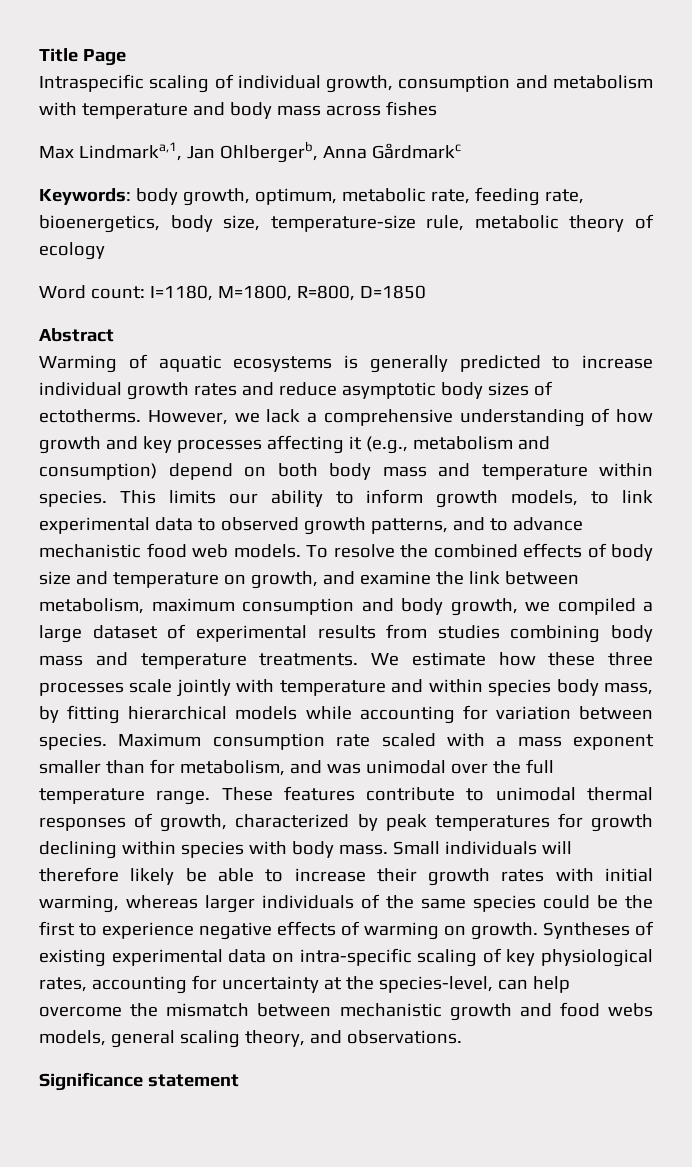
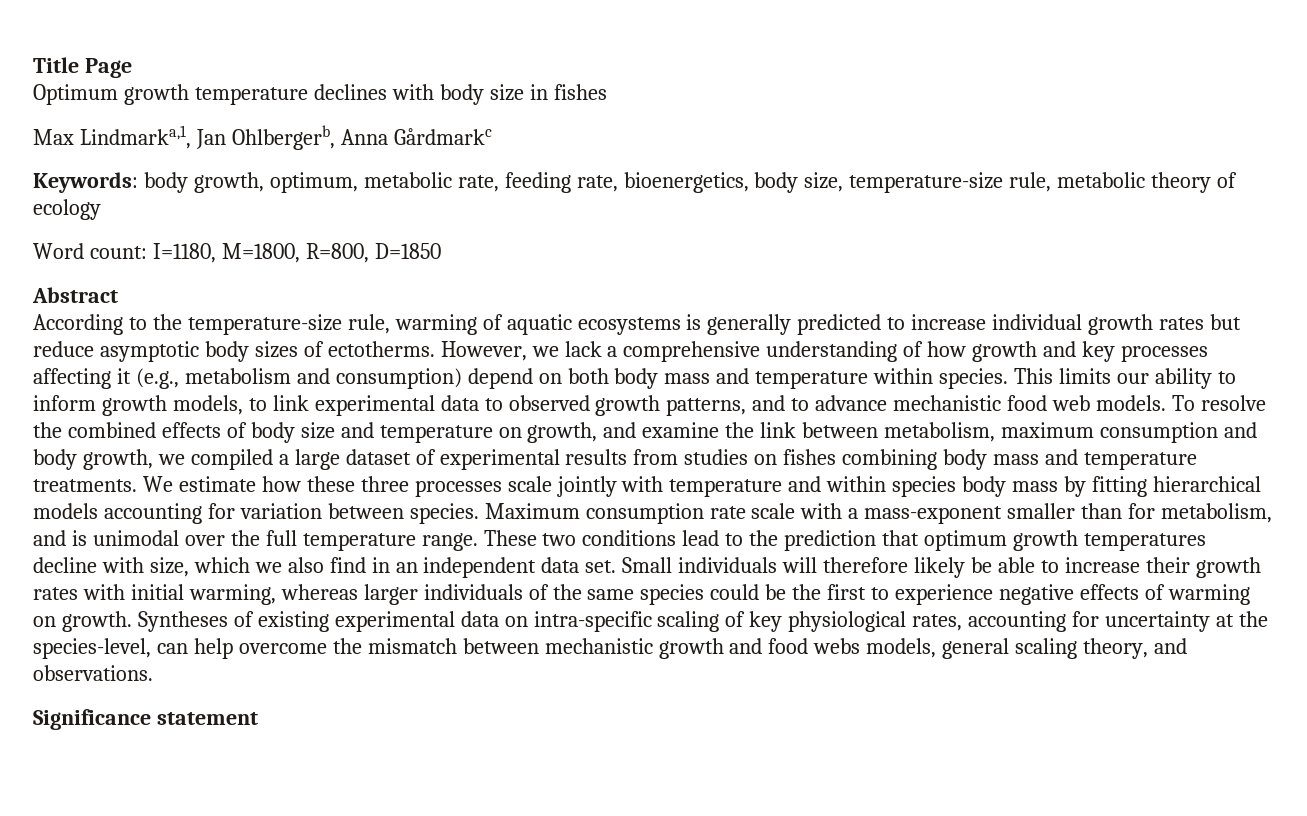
- Intraspecific scaling of individual growth, consumption and metabolism with temperature and body mass across fishes
+ Optimum growth temperature declines with body size in fishes
- Warming of aquatic ecosystems is generally predicted to increase individual growth rates and reduce asymptotic body sizes of ectotherms.
+ According to the temperature-size rule, warming of aquatic ecosystems is generally predicted to increase individual growth rates but reduce asymptotic body sizes of ectotherms.
- To resolve the combined effects of body size and temperature on growth, and examine the link between metabolism, maximum consumption and body growth, we compiled a large dataset of experimental results from studies combining body mass and temperature treatments.
+ To resolve the combined effects of body size and temperature on growth, and examine the link between metabolism, maximum consumption and body growth, we compiled a large dataset of experimental results from studies on fishes combining body mass and temperature treatments.
- We estimate how these three processes scale jointly with temperature and within species body mass, by fitting hierarchical models while accounting for variation between species.
+ We estimate how these three processes scale jointly with temperature and within species body mass by fitting hierarchical models accounting for variation between species.
- Maximum consumption rate scaled with a mass exponent smaller than for metabolism, and was unimodal over the full temperature range.
+ Maximum consumption rate scale with a mass-exponent smaller than for metabolism, and is unimodal over the full temperature range.
- These features contribute to unimodal thermal responses of growth, characterized by peak temperatures for growth declining within species with body mass.
+ These two conditions lead to the prediction that optimum growth temperatures decline with size, which we also find in an independent data set.

